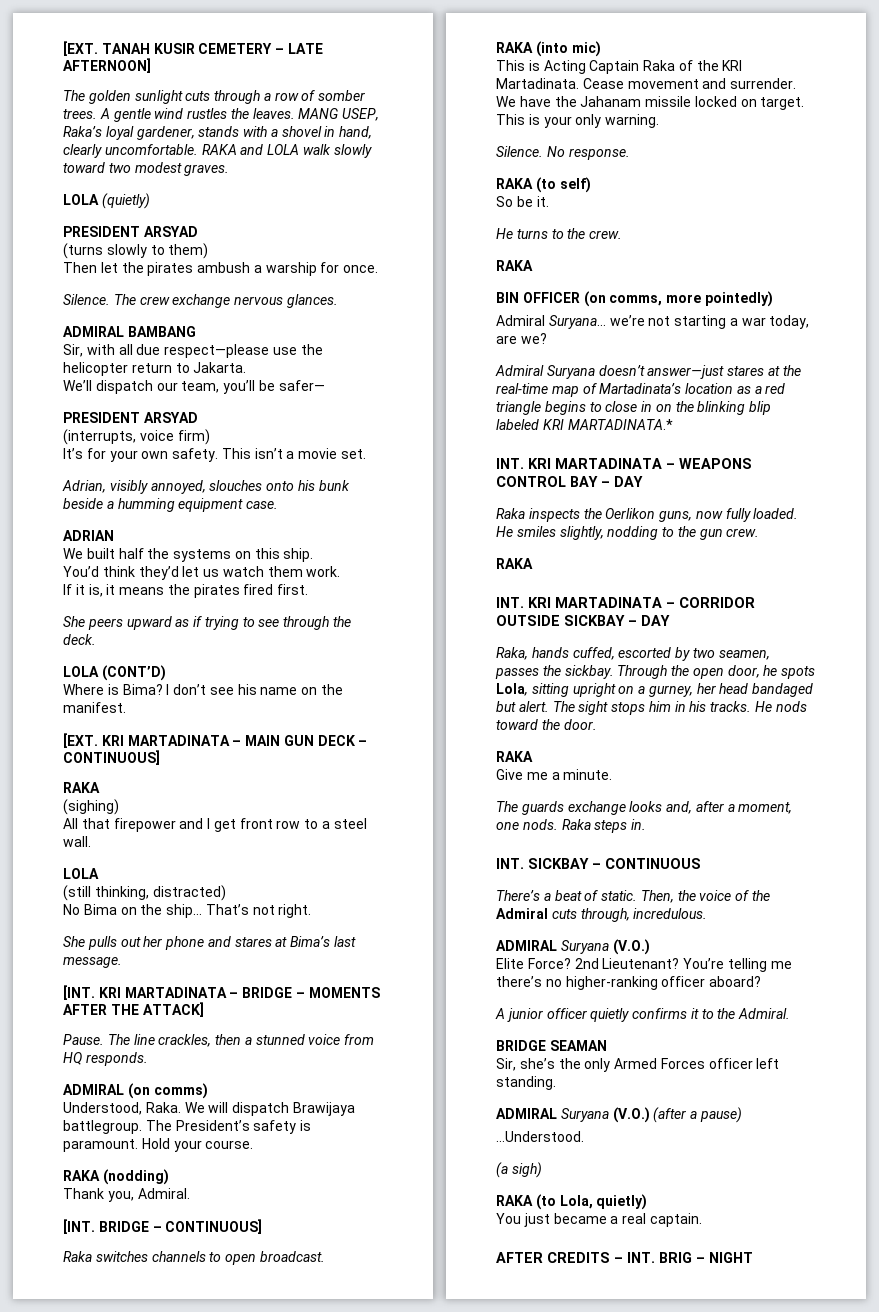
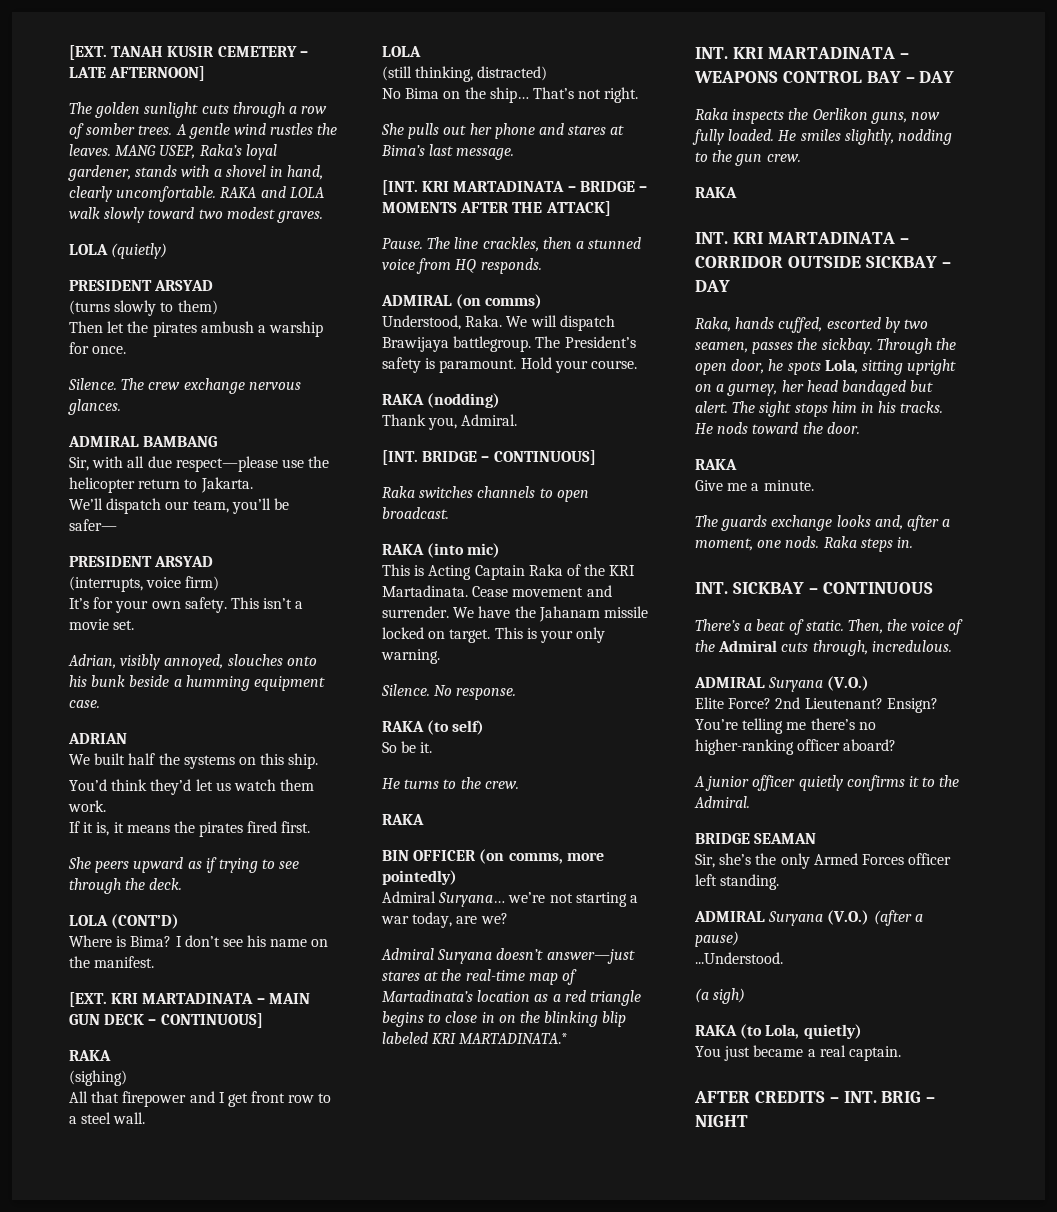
+ Ensign?

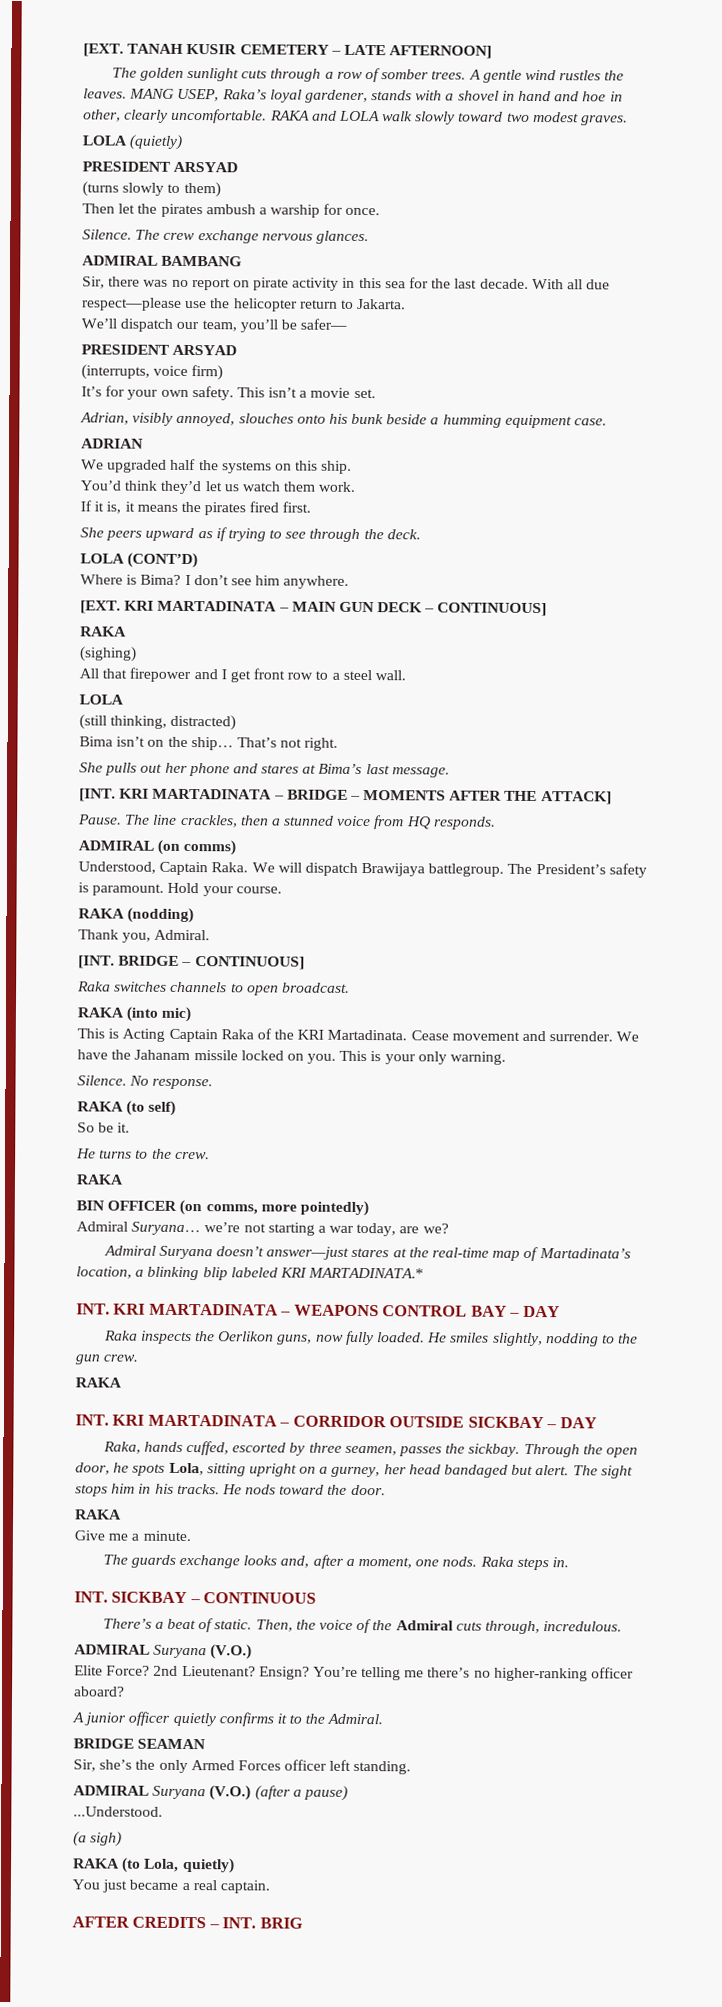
- MANG USEP, Raka’s loyal gardener, stands with a shovel in hand, clearly uncomfortable.
+ MANG USEP, Raka’s loyal gardener, stands with a shovel in hand and hoe in other, clearly uncomfortable.
- Sir, with all due respect—please use the helicopter return to Jakarta.
+ Sir, there was no report on pirate activity in this sea for the last decade. With all due respect—please use the helicopter return to Jakarta.
- We built half the systems on this ship.
+ We upgraded half the systems on this ship.
- I don’t see his name on the manifest.
+ I don’t see him anywhere.
- No Bima on the ship…
+ Bima isn’t on the ship…
- Understood, Raka.
+ Understood, Captain Raka.
- We have the Jahanam missile locked on target.
+ We have the Jahanam missile locked on you.
- Admiral Suryana doesn’t answer—just stares at the real-time map of Martadinata’s location as a red triangle begins to close in on the blinking blip labeled KRI MARTADINATA.*
+ Admiral Suryana doesn’t answer—just stares at the real-time map of Martadinata’s location, a blinking blip labeled KRI MARTADINATA.*
- Raka, hands cuffed, escorted by two seamen, passes the sickbay.
+ Raka, hands cuffed, escorted by three seamen, passes the sickbay.
- AFTER CREDITS – INT. BRIG – NIGHT
+ AFTER CREDITS – INT. BRIG

